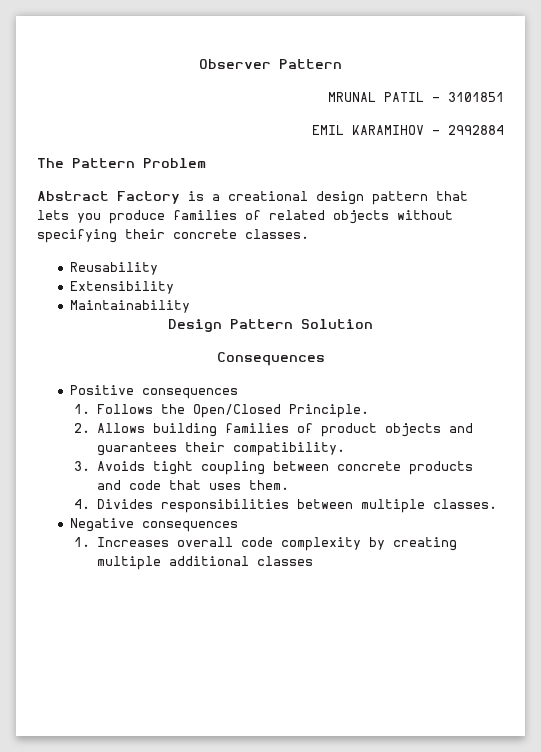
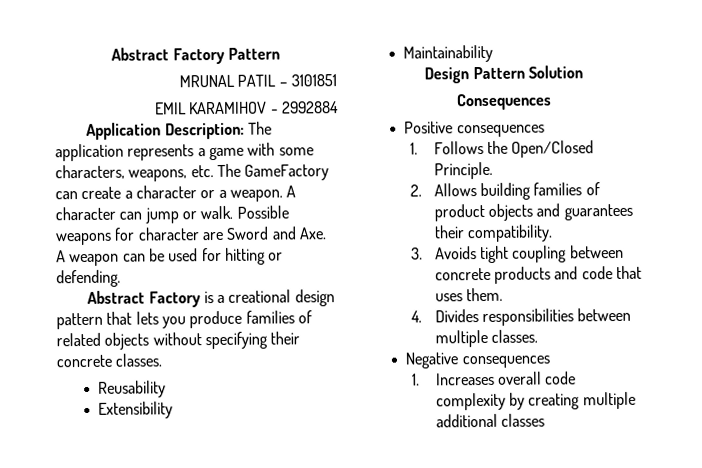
- Observer Pattern
+ Abstract Factory Pattern
- The Pattern Problem
+ Application Description: The application represents a game with some characters, weapons, etc. The GameFactory can create a character or a weapon. A character can jump or walk. Possible weapons for character are Sword and Axe. A weapon can be used for hitting or defending.

